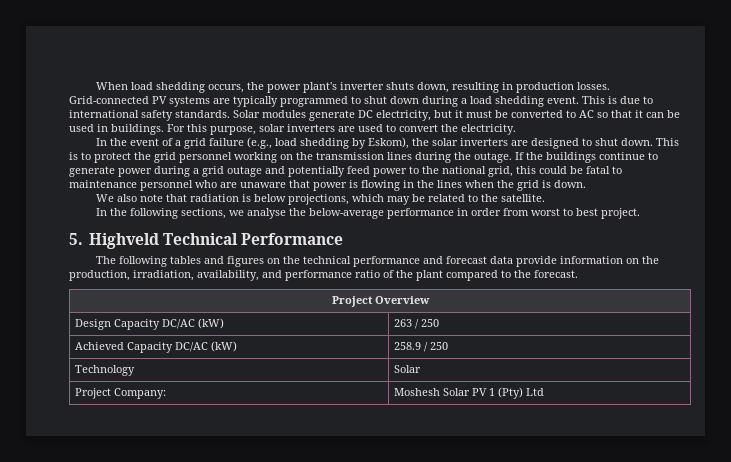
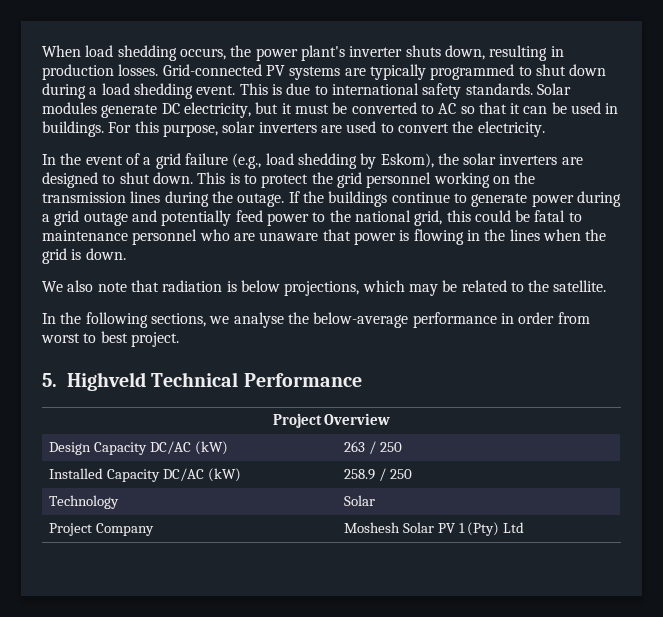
- The following tables and figures on the technical performance and forecast data provide information on the production, irradiation, availability, and performance ratio of the plant compared to the forecast.
- Achieved Capacity DC/AC (kW) | 258.9 / 250
+ Installed Capacity DC/AC (kW) | 258.9 / 250
- Project Company: | Moshesh Solar PV 1 (Pty) Ltd
+ Project Company | Moshesh Solar PV 1 (Pty) Ltd

